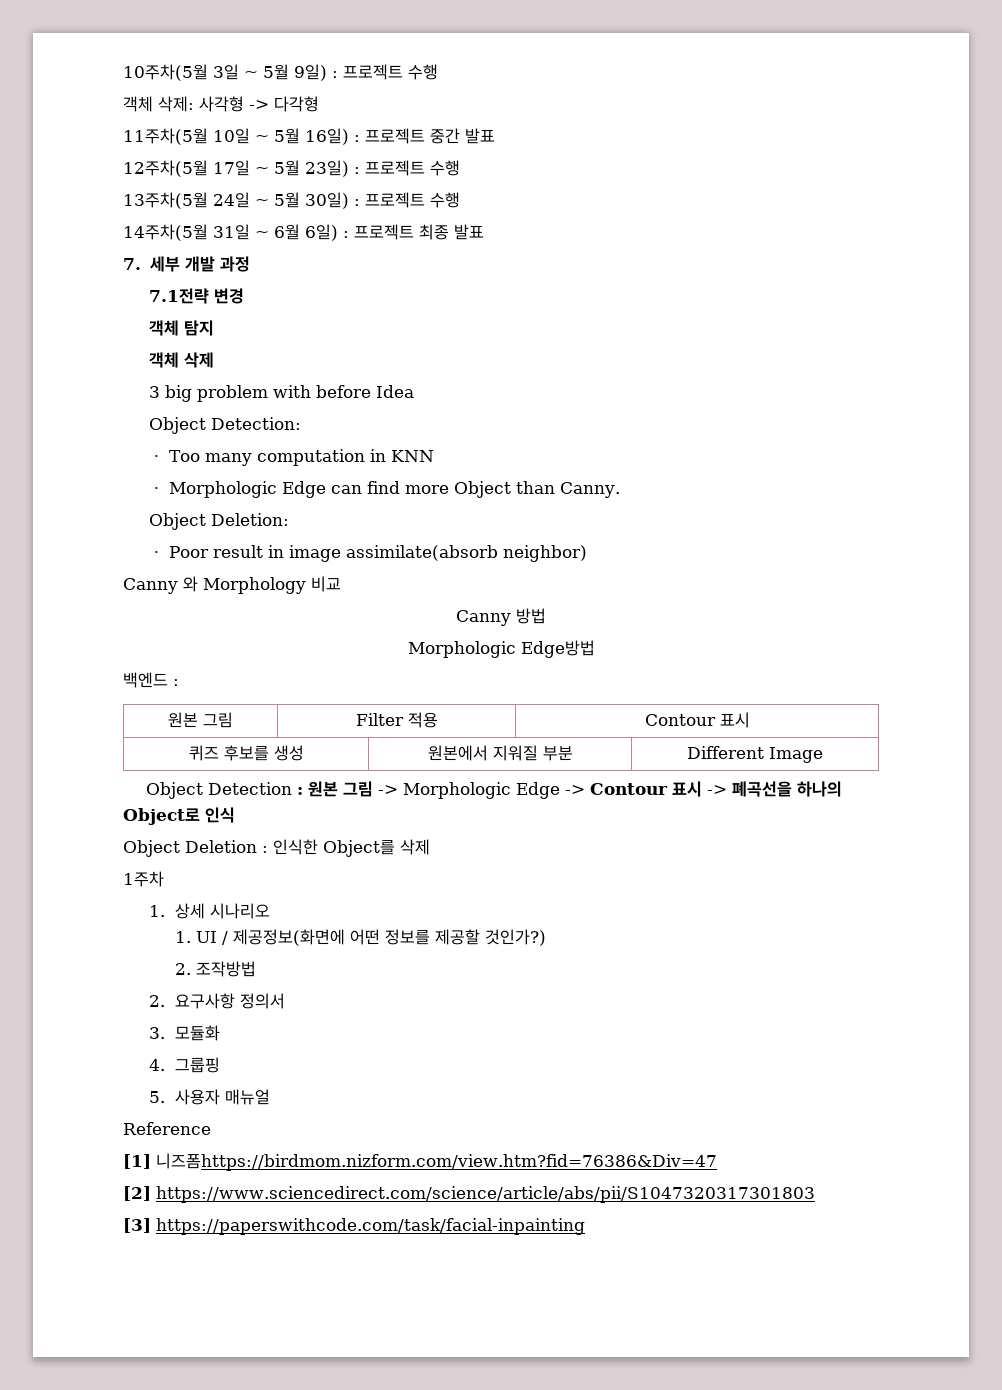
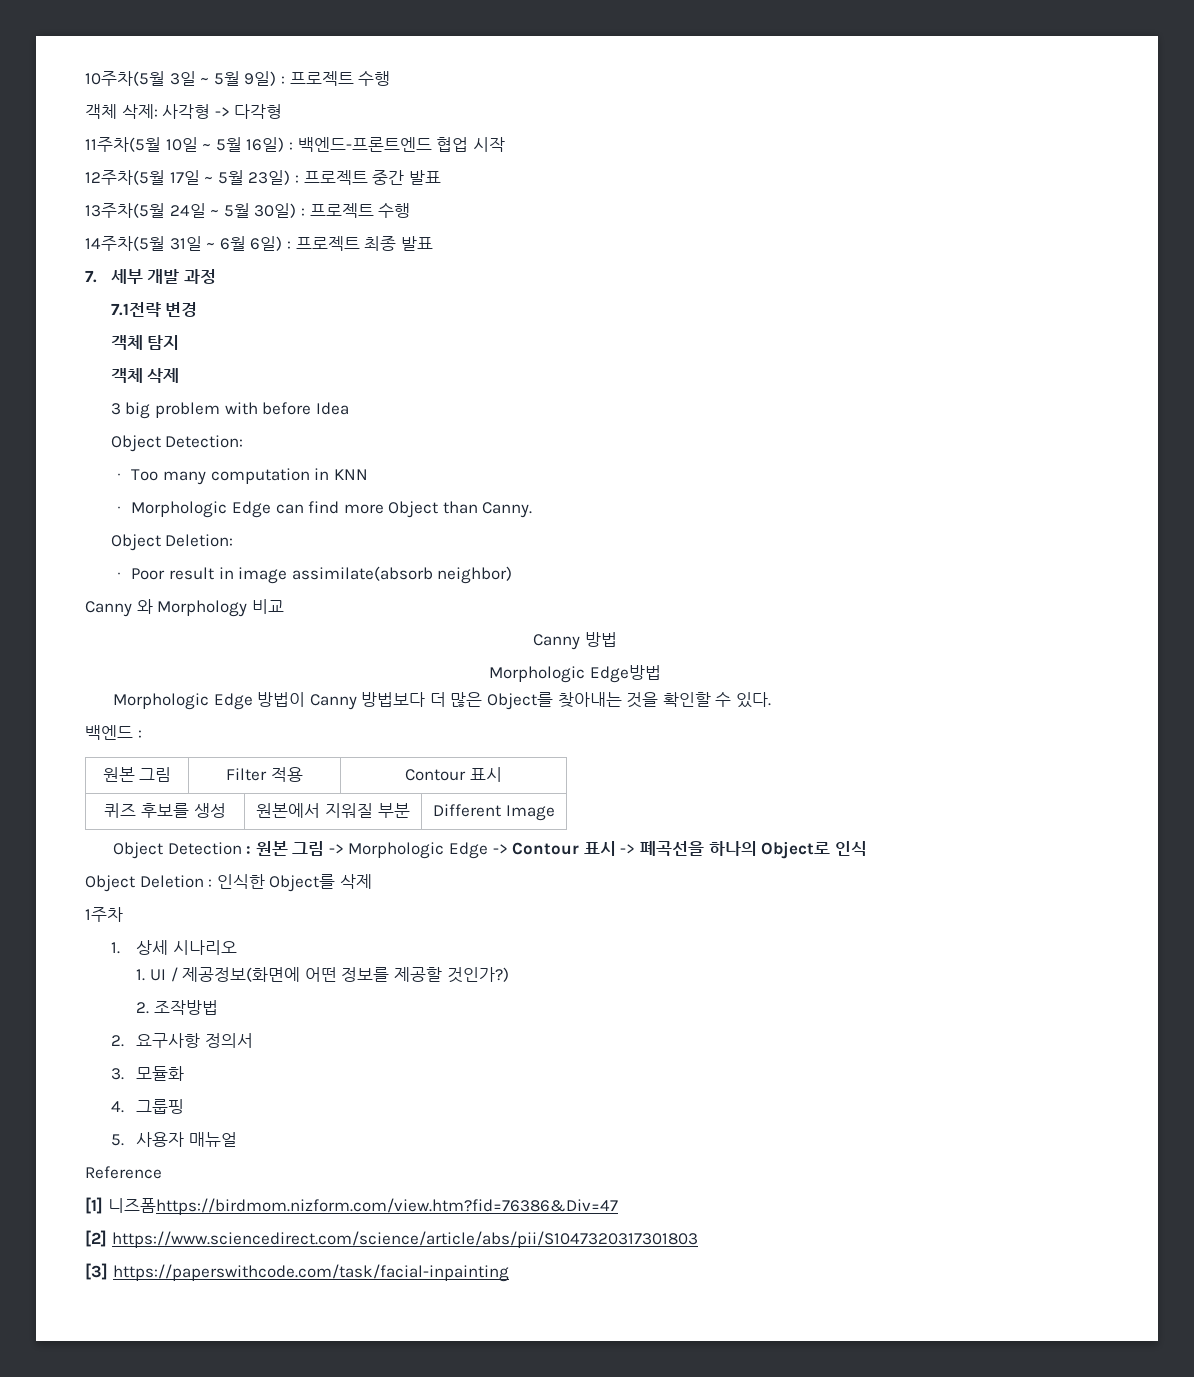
- 11주차(5월 10일 ~ 5월 16일) : 프로젝트 중간 발표
+ 11주차(5월 10일 ~ 5월 16일) : 백엔드-프론트엔드 협업 시작
- 12주차(5월 17일 ~ 5월 23일) : 프로젝트 수행
+ 12주차(5월 17일 ~ 5월 23일) : 프로젝트 중간 발표
+ Morphologic Edge 방법이 Canny 방법보다 더 많은 Object를 찾아내는 것을 확인할 수 있다.

